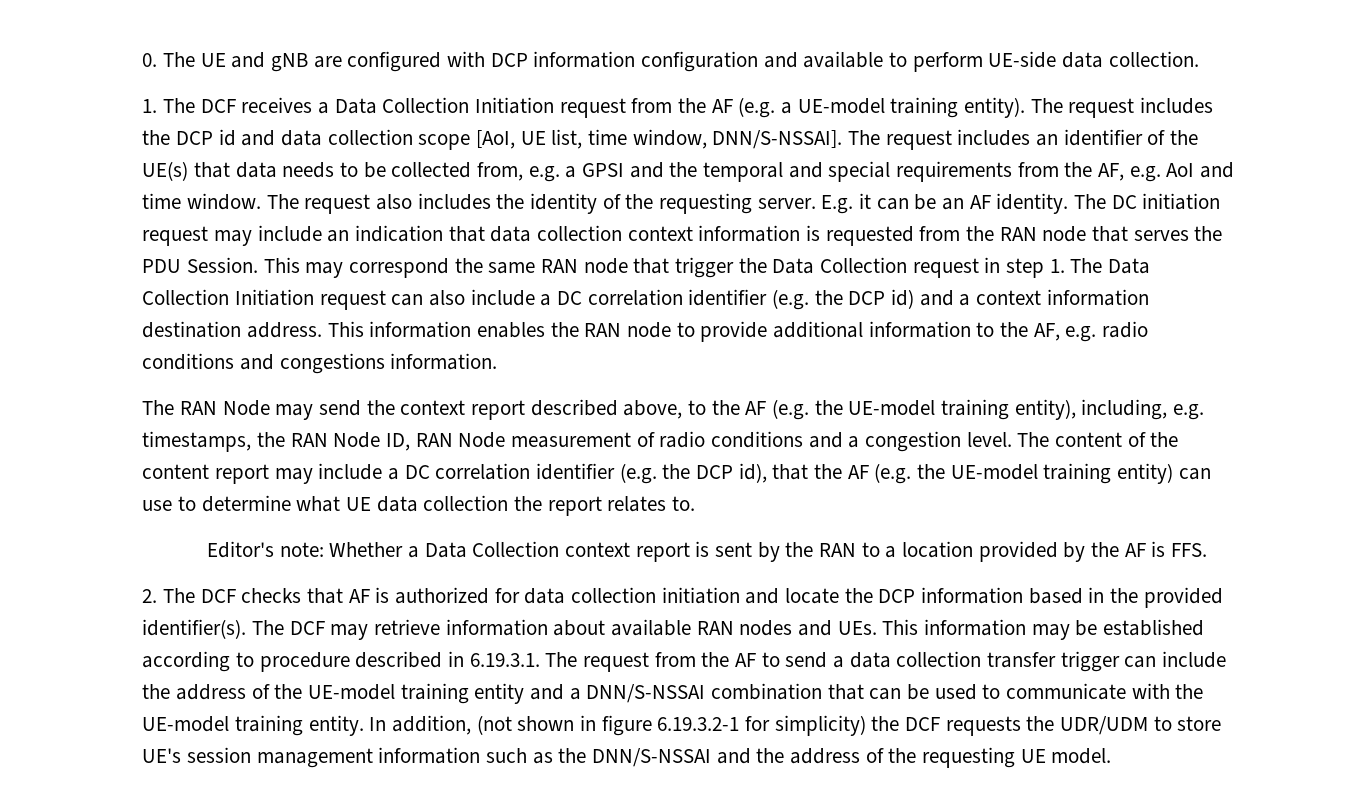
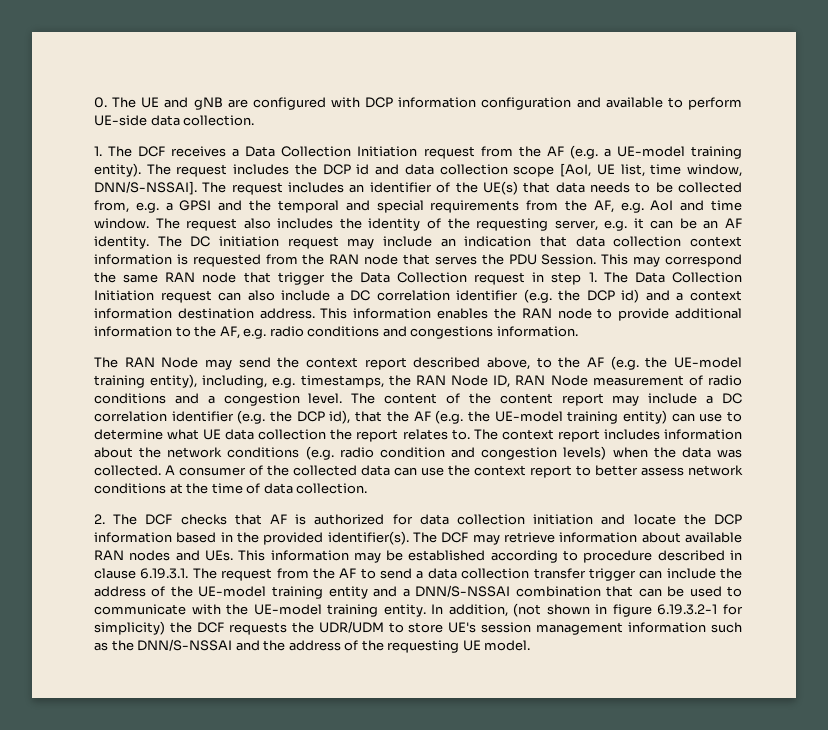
- The request also includes the identity of the requesting server. E.g. it can be an AF identity.
+ The request also includes the identity of the requesting server, e.g. it can be an AF identity.
- The content of the content report may include a DC correlation identifier (e.g. the DCP id), that the AF (e.g. the UE-model training entity) can use to determine what UE data collection the report relates to.
- Editor's note: Whether a Data Collection context report is sent by the RAN to a location provided by the AF is FFS.
+ The content of the content report may include a DC correlation identifier (e.g. the DCP id), that the AF (e.g. the UE-model training entity) can use to determine what UE data collection the report relates to. The context report includes information about the network conditions (e.g. radio condition and congestion levels) when the data was collected. A consumer of the collected data can use the context report to better assess network conditions at the time of data collection.
- The DCF may retrieve information about available RAN nodes and UEs. This information may be established according to procedure described in 6.19.3.1. The request from the AF to send a data collection transfer trigger can include the address of the UE-model training entity and a DNN/S-NSSAI combination that can be used to communicate with the UE-model training entity.
+ The DCF may retrieve information about available RAN nodes and UEs. This information may be established according to procedure described in clause 6.19.3.1. The request from the AF to send a data collection transfer trigger can include the address of the UE-model training entity and a DNN/S-NSSAI combination that can be used to communicate with the UE-model training entity.

